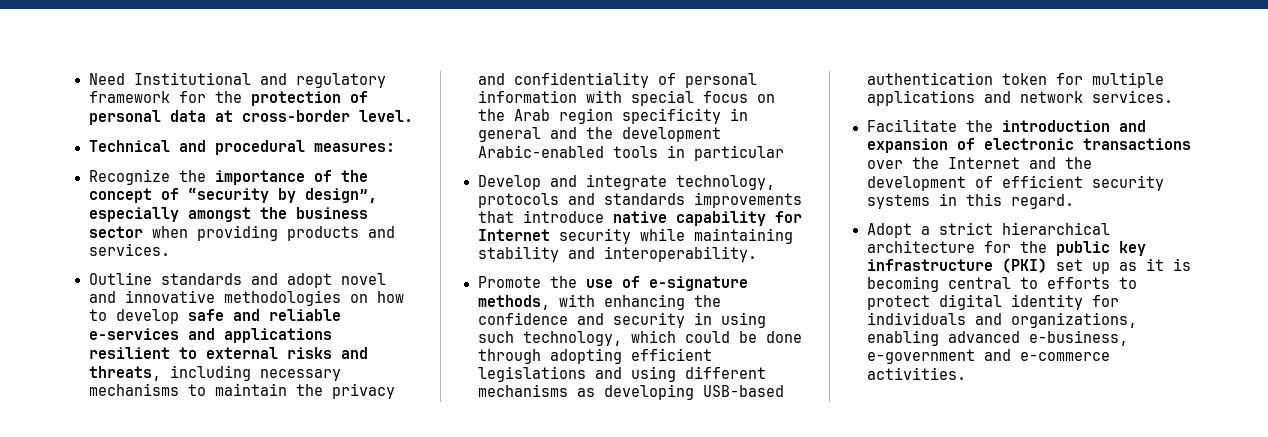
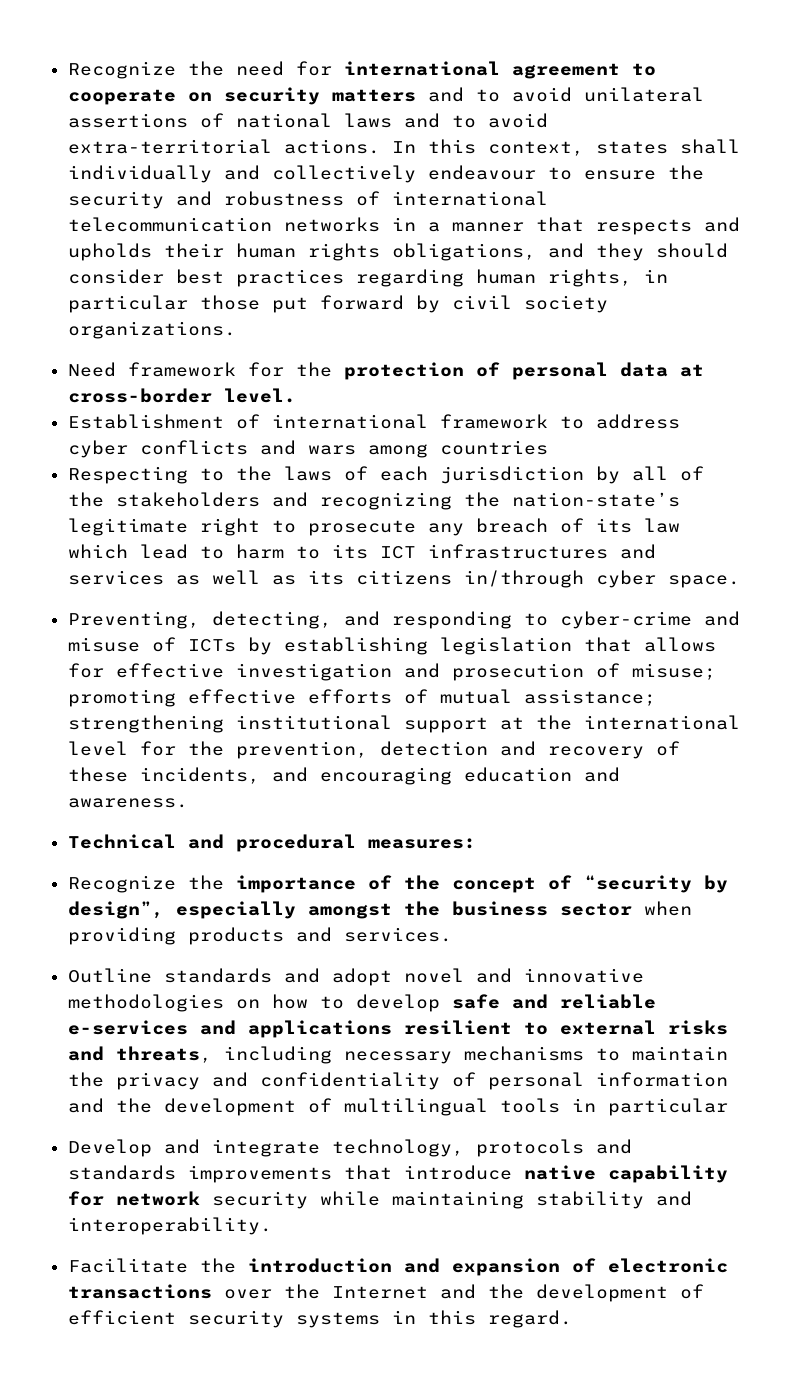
- Need Institutional and regulatory framework for the protection of personal data at cross-border level.
+ Recognize the need for international agreement to cooperate on security matters and to avoid unilateral assertions of national laws and to avoid extra-territorial actions. In this context, states shall individually and collectively endeavour to ensure the security and robustness of international telecommunication networks in a manner that respects and upholds their human rights obligations, and they should consider best practices regarding human rights, in particular those put forward by civil society organizations.
+ Need framework for the protection of personal data at cross-border level.
+ Establishment of international framework to address cyber conflicts and wars among countries
+ Respecting to the laws of each jurisdiction by all of the stakeholders and recognizing the nation-state’s legitimate right to prosecute any breach of its law which lead to harm to its ICT infrastructures and services as well as its citizens in/through cyber space.
+ Preventing, detecting, and responding to cyber-crime and misuse of ICTs by establishing legislation that allows for effective investigation and prosecution of misuse; promoting effective efforts of mutual assistance; strengthening institutional support at the international level for the prevention, detection and recovery of these incidents, and encouraging education and awareness.
- Outline standards and adopt novel and innovative methodologies on how to develop safe and reliable e-services and applications resilient to external risks and threats, including necessary mechanisms to maintain the privacy and confidentiality of personal information with special focus on the Arab region specificity in general and the development Arabic-enabled tools in particular
+ Outline standards and adopt novel and innovative methodologies on how to develop safe and reliable e-services and applications resilient to external risks and threats, including necessary mechanisms to maintain the privacy and confidentiality of personal information and the development of multilingual tools in particular
- Develop and integrate technology, protocols and standards improvements that introduce native capability for Internet security while maintaining stability and interoperability.
+ Develop and integrate technology, protocols and standards improvements that introduce native capability for network security while maintaining stability and interoperability.
- Promote the use of e-signature methods, with enhancing the confidence and security in using such technology, which could be done through adopting efficient legislations and using different mechanisms as developing USB-based authentication token for multiple applications and network services.
- Adopt a strict hierarchical architecture for the public key infrastructure (PKI) set up as it is becoming central to efforts to protect digital identity for individuals and organizations, enabling advanced e-business, e-government and e-commerce activities.

